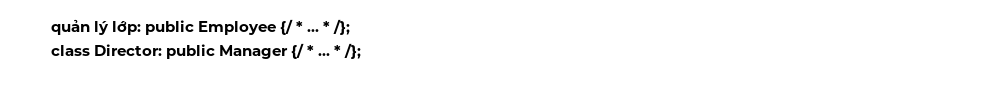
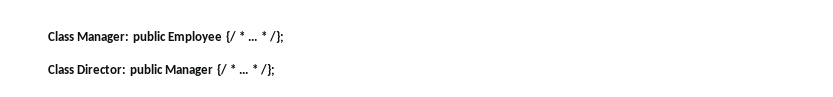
- quản lý lớp: public Employee {/ * ...
+ Class Manager: public Employee {/ * ...
- class Director: public Manager {/ * ...
+ Class Director: public Manager {/ * ...

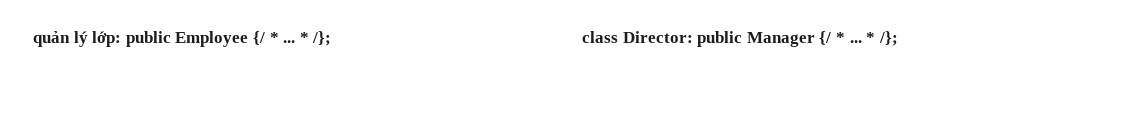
- Class Manager: public Employee {/ * ...
+ quản lý lớp: public Employee {/ * ...
- Class Director: public Manager {/ * ...
+ class Director: public Manager {/ * ...

